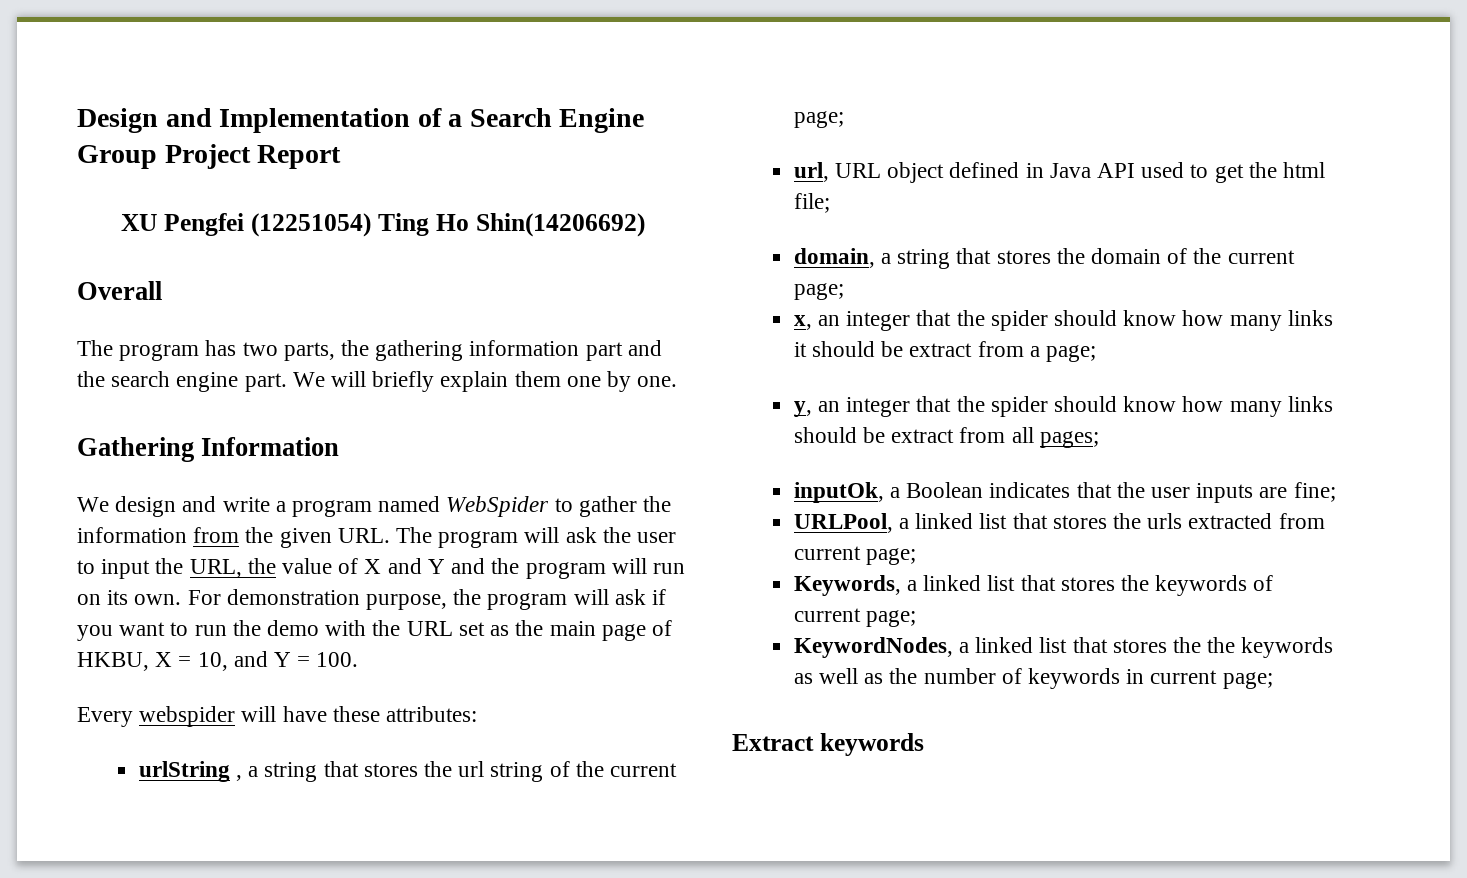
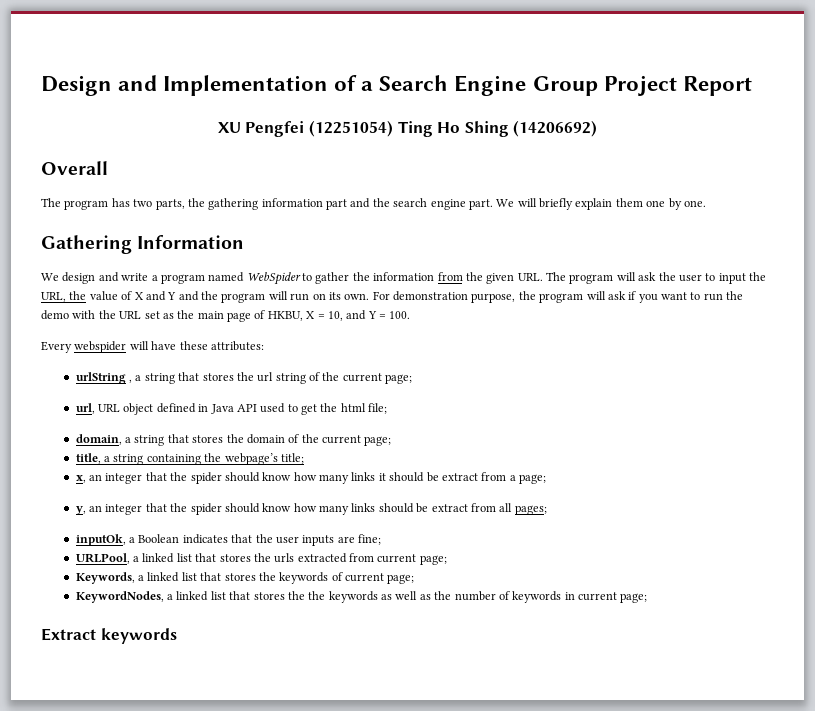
- XU Pengfei (12251054) Ting Ho Shin(14206692)
+ XU Pengfei (12251054) Ting Ho Shing (14206692)
+ title, a string containing the webpage’s title;

